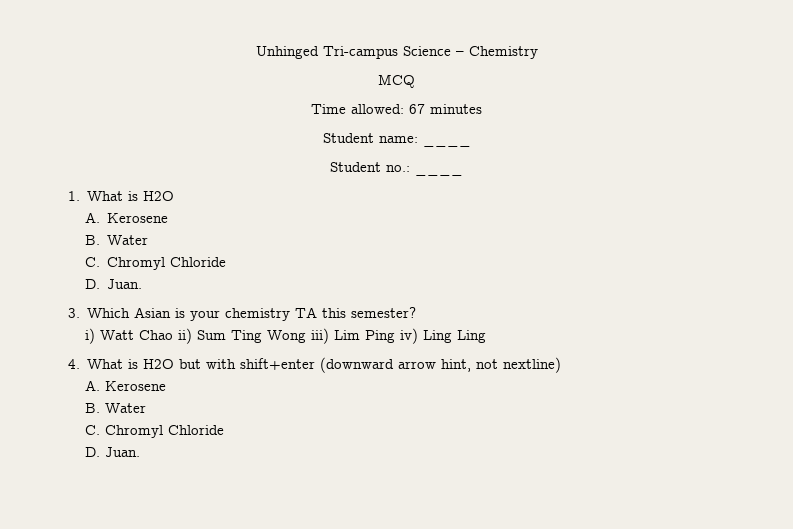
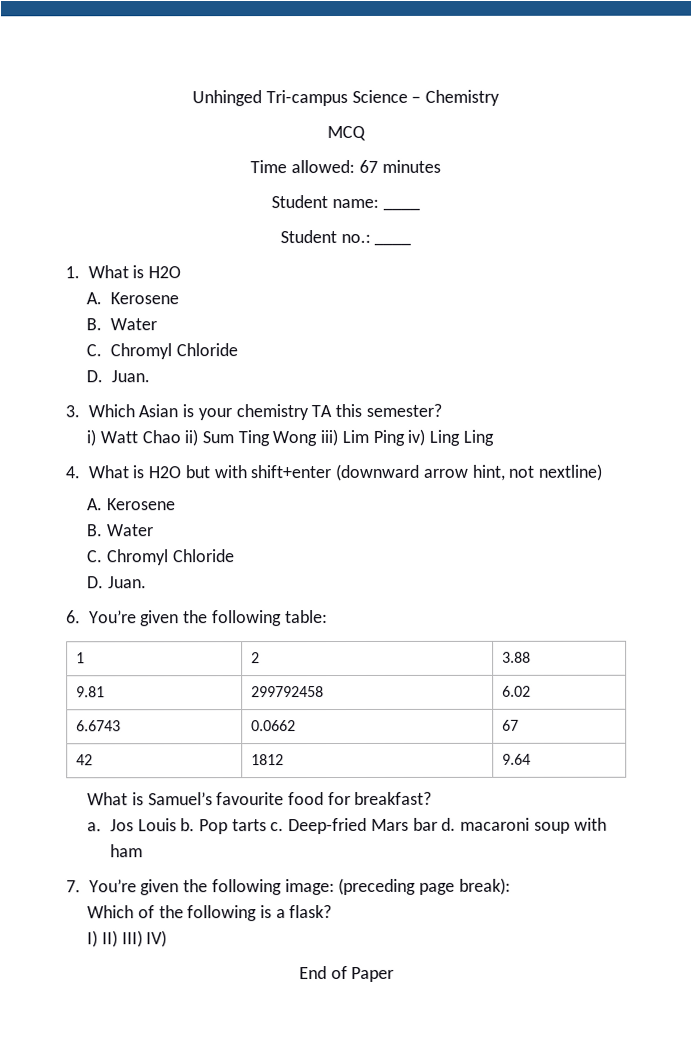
+ 6. You’re given the following table:
+ 1 | 2 | 3.88
+ 9.81 | 299792458 | 6.02
+ 6.6743 | 0.0662 | 67
+ 42 | 1812 | 9.64
+ What is Samuel’s favourite food for breakfast?
+ a. Jos Louis b. Pop tarts c. Deep-fried Mars bar d. macaroni soup with ham
+ 7. You’re given the following image: (preceding page break):
+ Which of the following is a flask?
+ I) II) III) IV)
+ End of Paper

